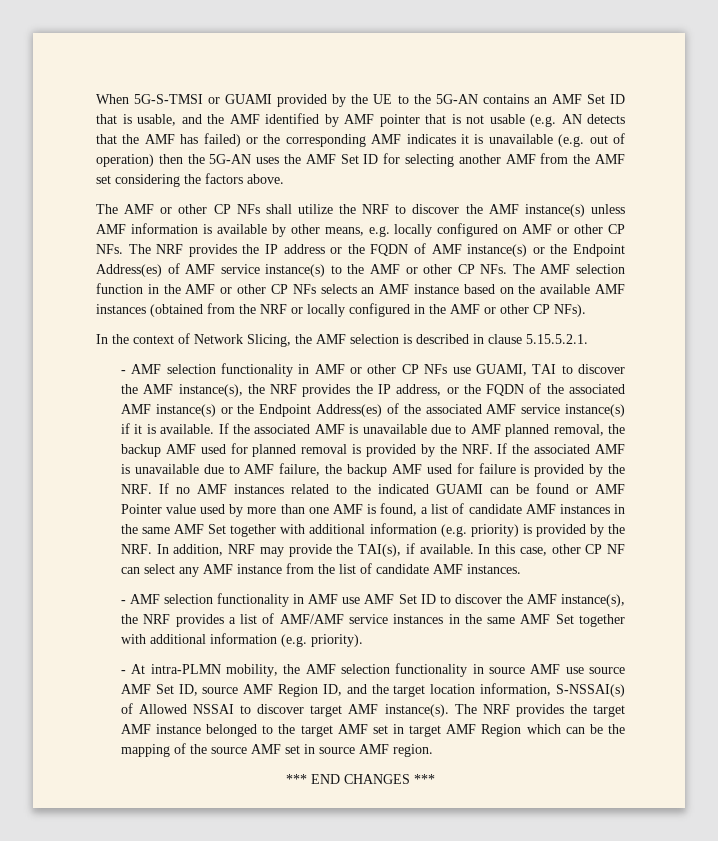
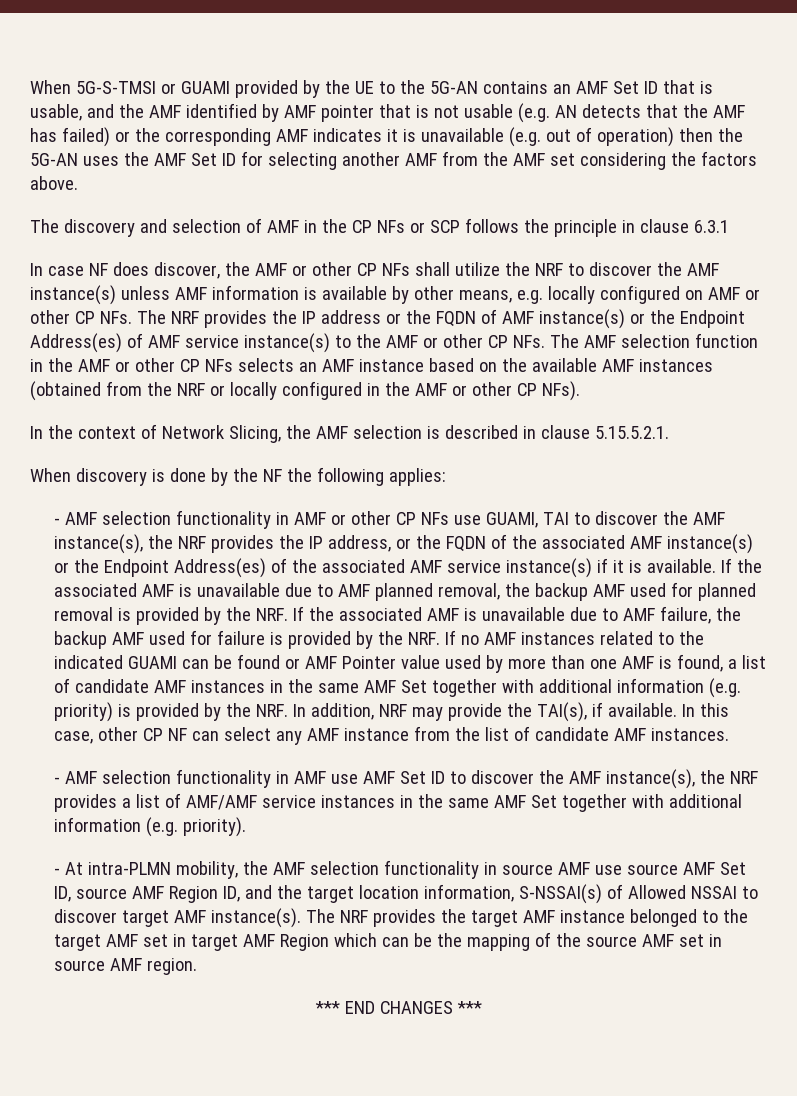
- The AMF or other CP NFs shall utilize the NRF to discover the AMF instance(s) unless AMF information is available by other means, e.g. locally configured on AMF or other CP NFs. The NRF provides the IP address or the FQDN of AMF instance(s) or the Endpoint Address(es) of AMF service instance(s) to the AMF or other CP NFs. The AMF selection function in the AMF or other CP NFs selects an AMF instance based on the available AMF instances (obtained from the NRF or locally configured in the AMF or other CP NFs).
+ The discovery and selection of AMF in the CP NFs or SCP follows the principle in clause 6.3.1
+ In case NF does discover, the AMF or other CP NFs shall utilize the NRF to discover the AMF instance(s) unless AMF information is available by other means, e.g. locally configured on AMF or other CP NFs. The NRF provides the IP address or the FQDN of AMF instance(s) or the Endpoint Address(es) of AMF service instance(s) to the AMF or other CP NFs. The AMF selection function in the AMF or other CP NFs selects an AMF instance based on the available AMF instances (obtained from the NRF or locally configured in the AMF or other CP NFs).
+ When discovery is done by the NF the following applies:

